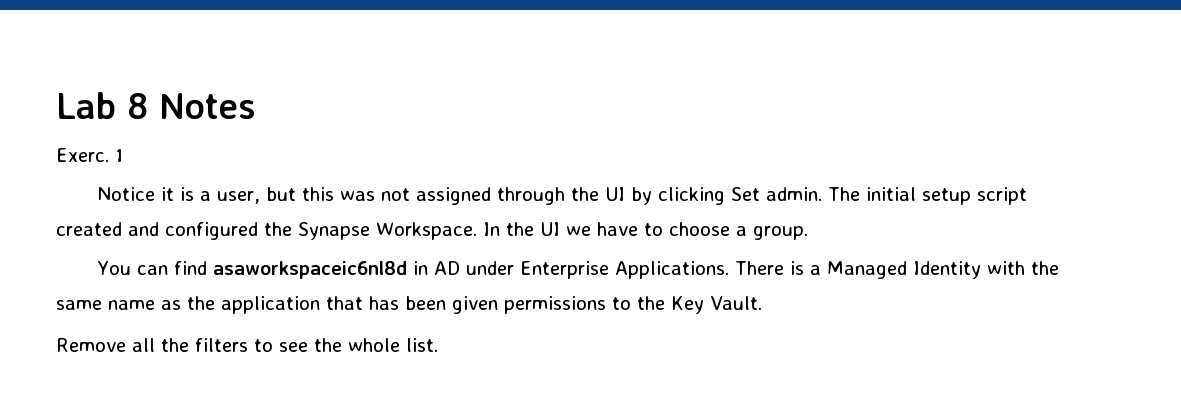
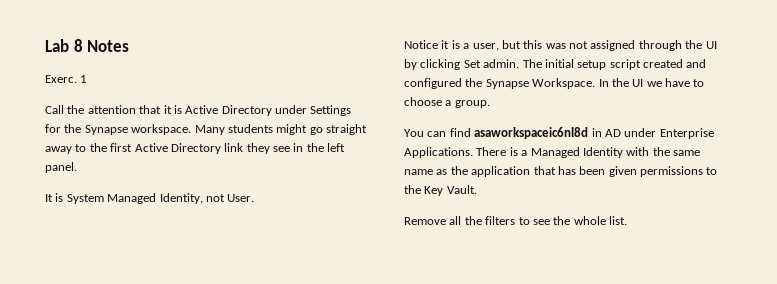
+ Call the attention that it is Active Directory under Settings for the Synapse workspace. Many students might go straight away to the first Active Directory link they see in the left panel.
+ It is System Managed Identity, not User.

